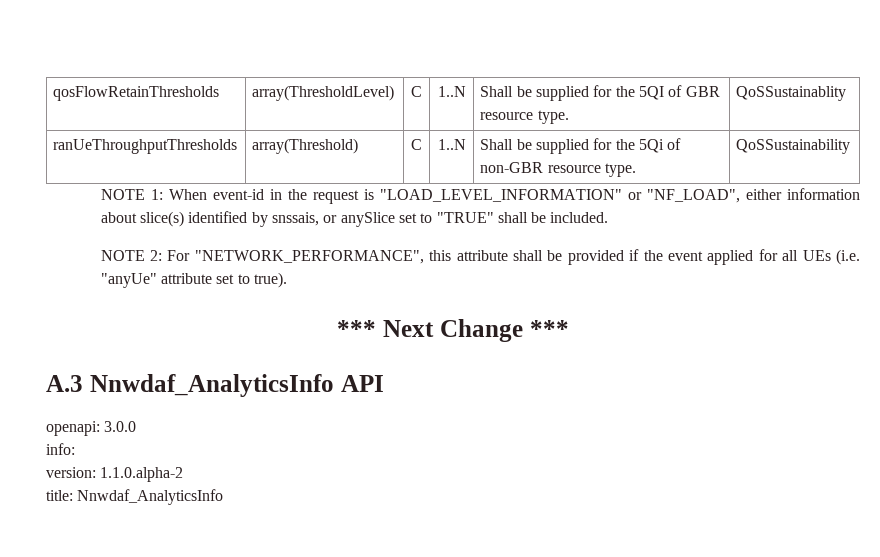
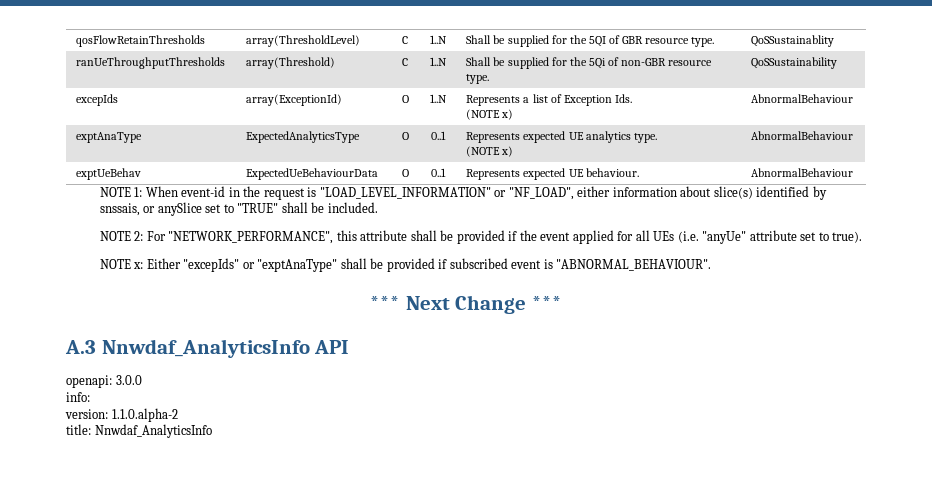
+ excepIds | array(ExceptionId) | O | 1..N | Represents a list of Exception Ids.
+ (NOTE x) | AbnormalBehaviour
+ exptAnaType | ExpectedAnalyticsType | O | 0..1 | Represents expected UE analytics type.
+ (NOTE x) | AbnormalBehaviour
+ exptUeBehav | ExpectedUeBehaviourData | O | 0..1 | Represents expected UE behaviour. | AbnormalBehaviour
+ NOTE x: Either "excepIds" or "exptAnaType" shall be provided if subscribed event is "ABNORMAL_BEHAVIOUR".

